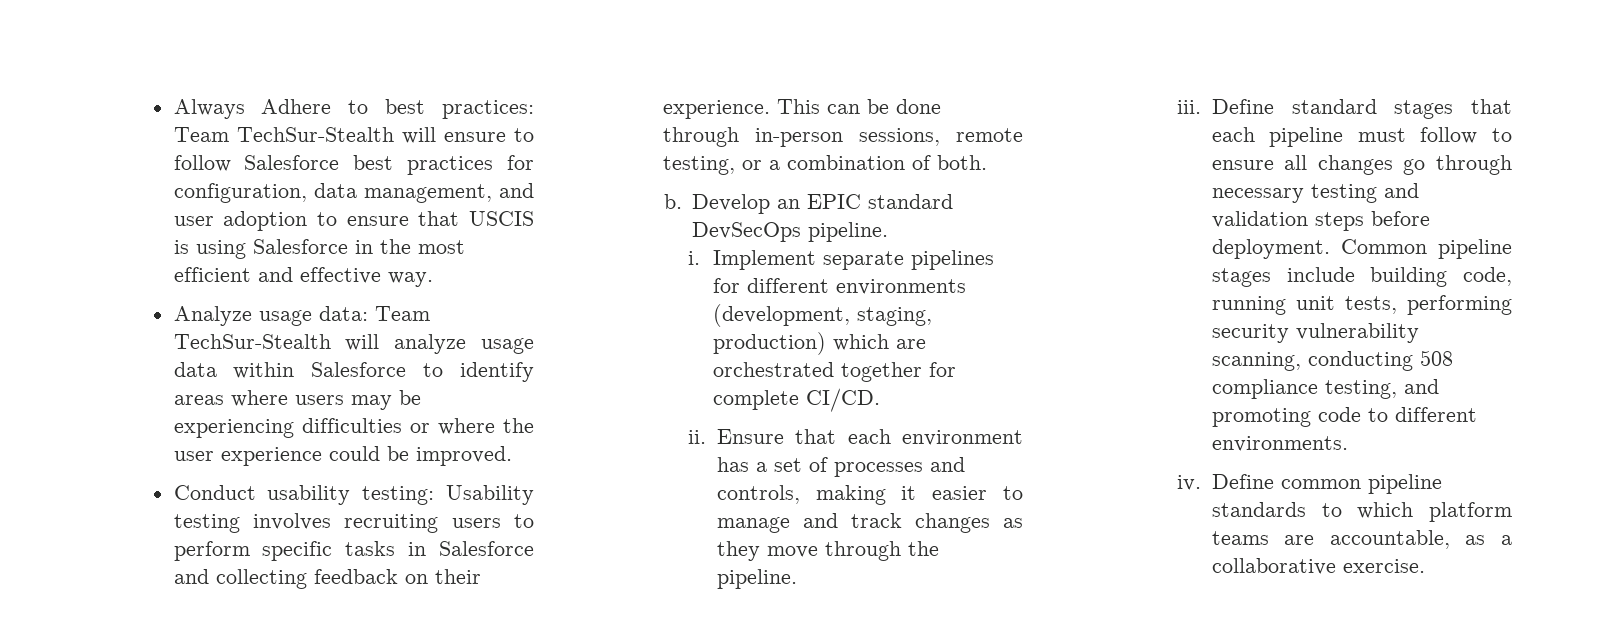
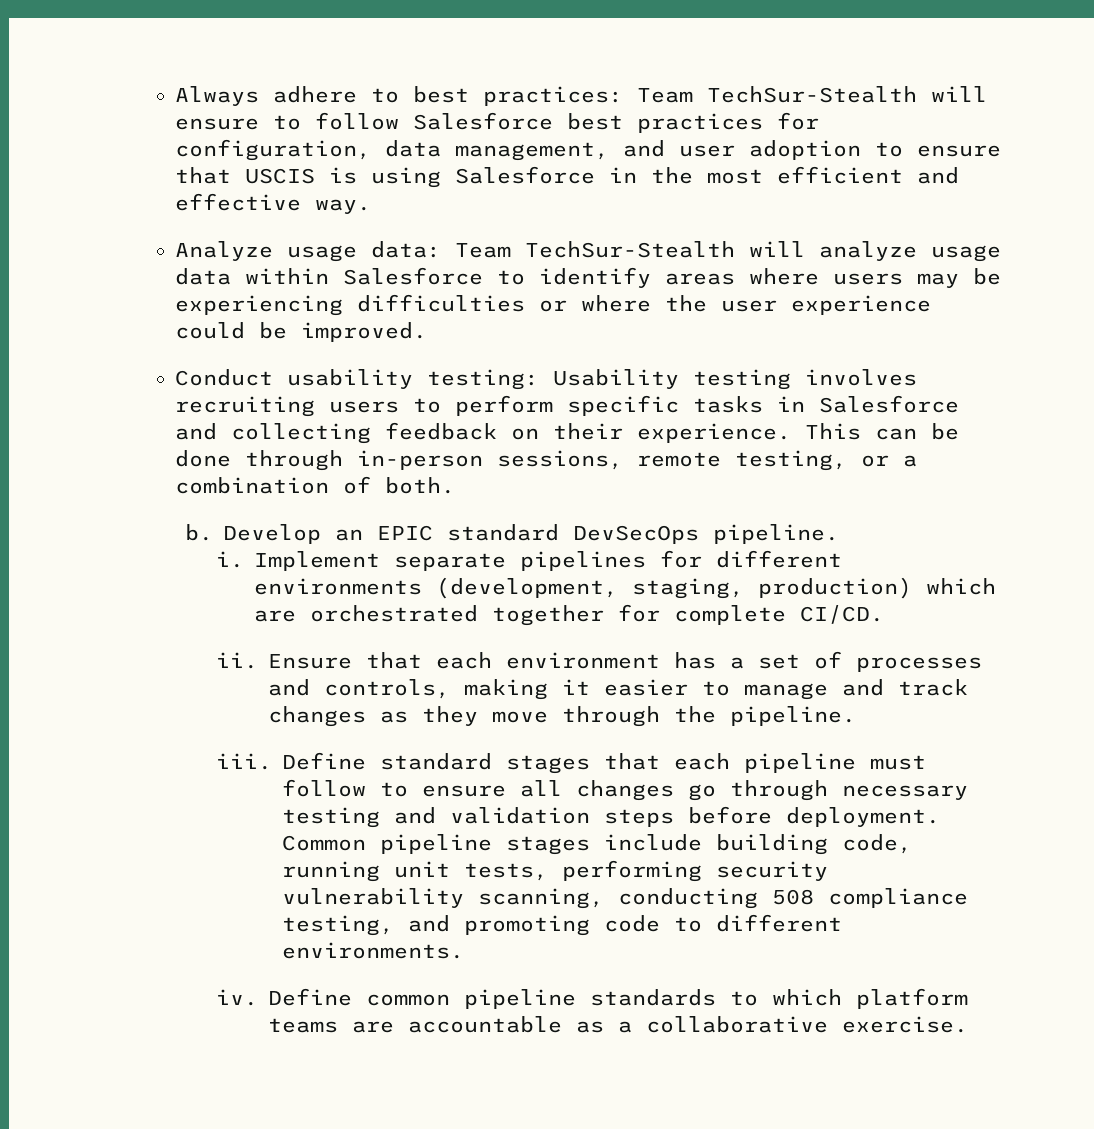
- Always Adhere to best practices: Team TechSur-Stealth will ensure to follow Salesforce best practices for configuration, data management, and user adoption to ensure that USCIS is using Salesforce in the most efficient and effective way.
+ Always adhere to best practices: Team TechSur-Stealth will ensure to follow Salesforce best practices for configuration, data management, and user adoption to ensure that USCIS is using Salesforce in the most efficient and effective way.
- Define common pipeline standards to which platform teams are accountable, as a collaborative exercise.
+ Define common pipeline standards to which platform teams are accountable as a collaborative exercise.

